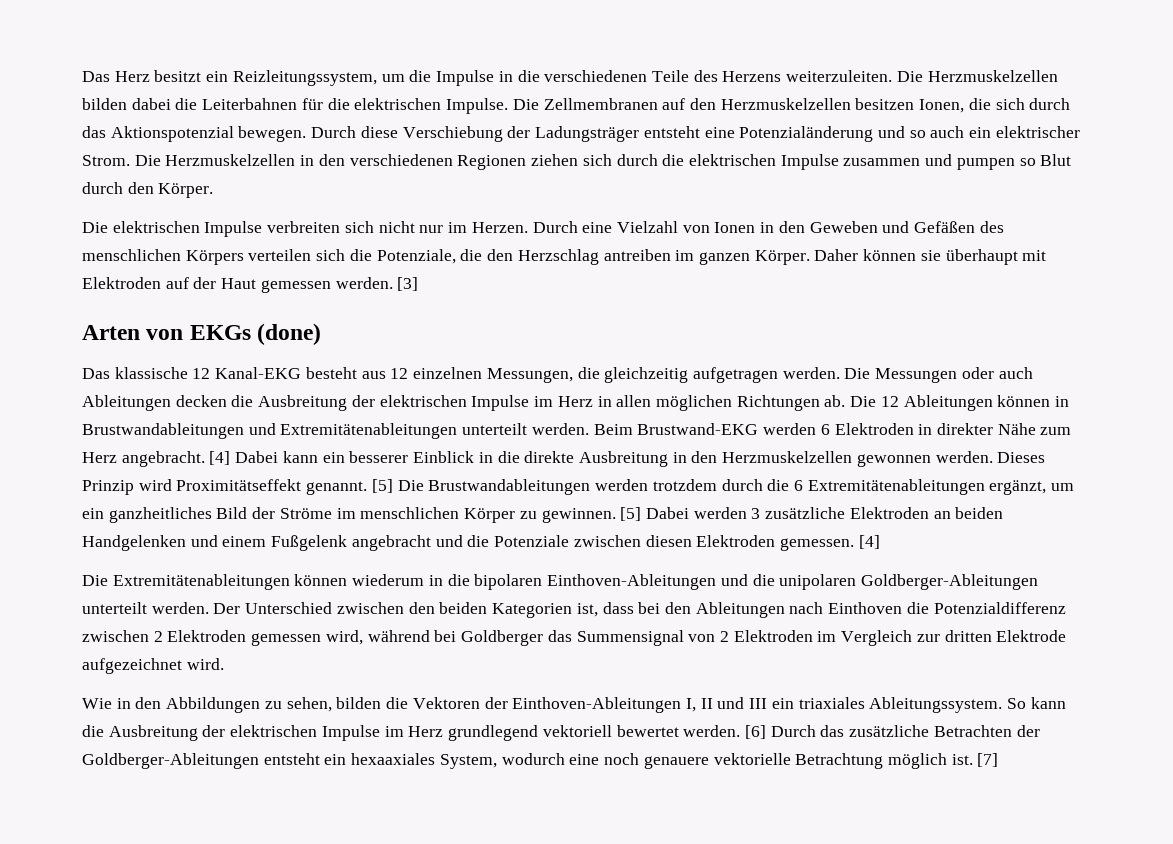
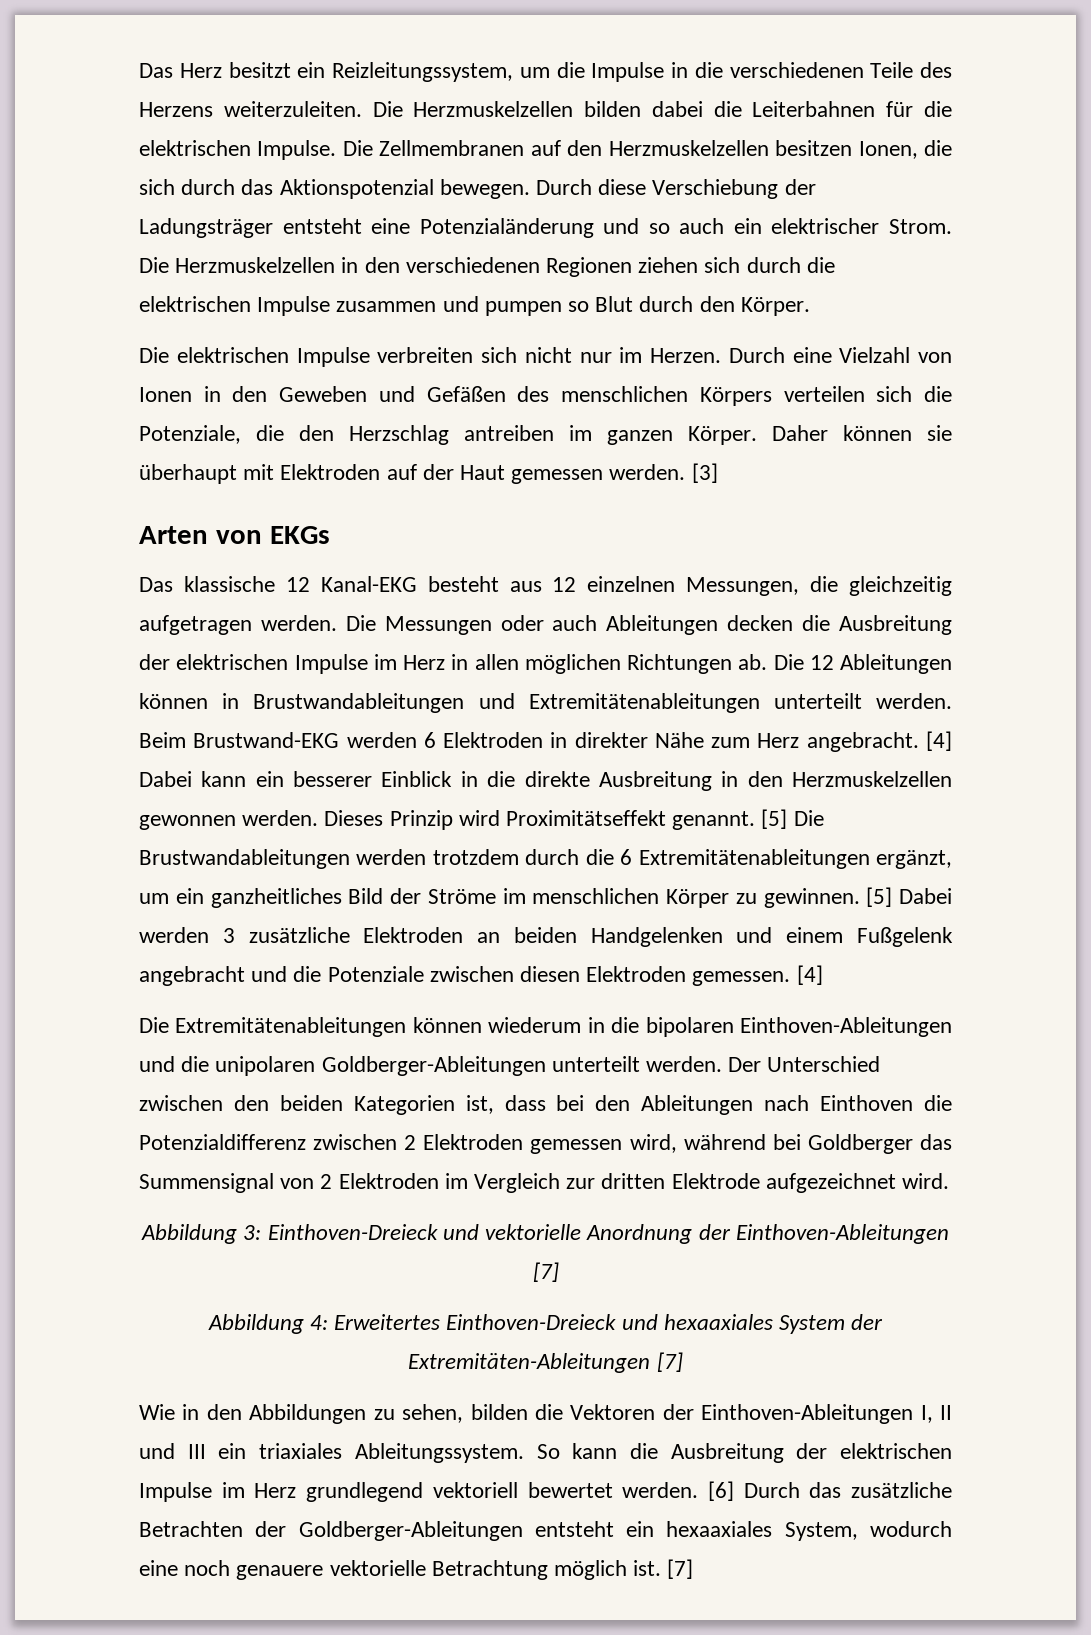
- Arten von EKGs (done)
+ Arten von EKGs
+ Abbildung 3: Einthoven-Dreieck und vektorielle Anordnung der Einthoven-Ableitungen [7]
+ Abbildung 4: Erweitertes Einthoven-Dreieck und hexaaxiales System der Extremitäten-Ableitungen [7]

